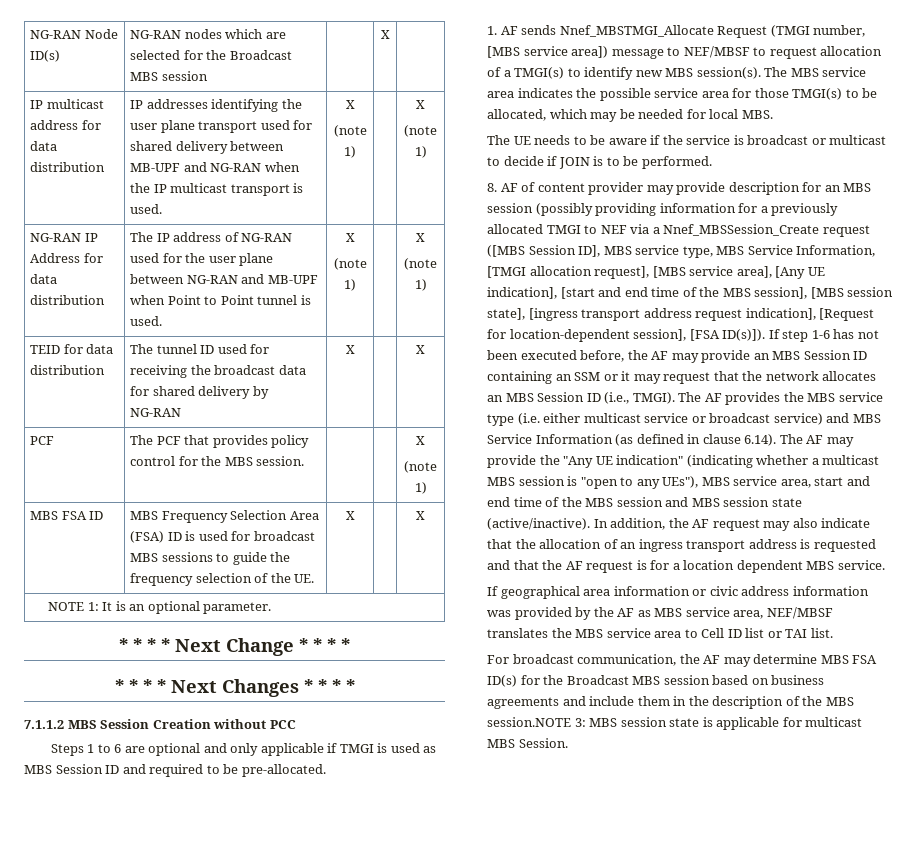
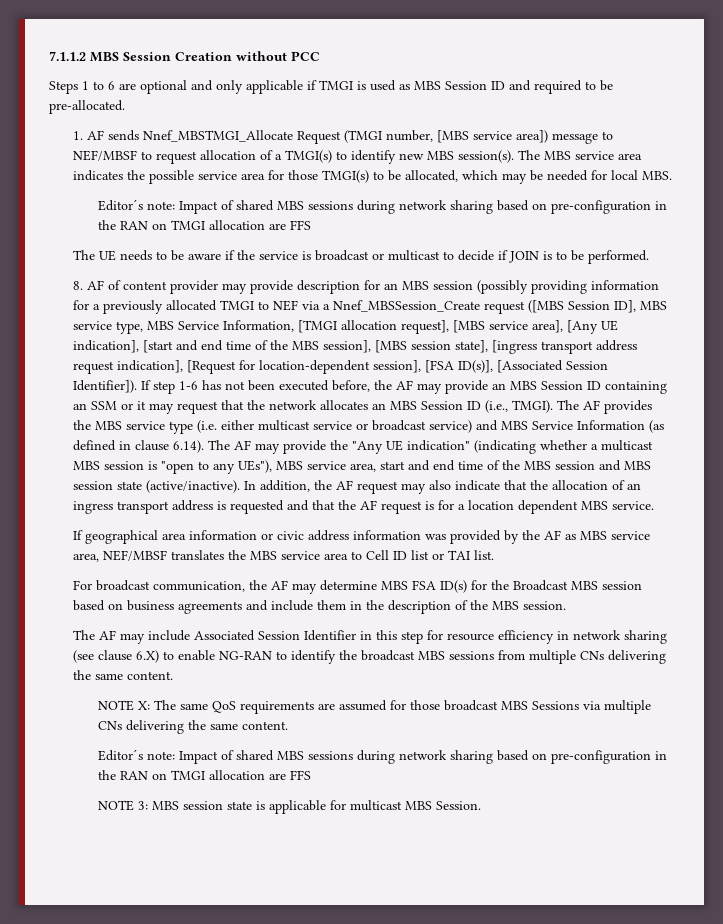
- NG-RAN Node ID(s) | NG-RAN nodes which are selected for the Broadcast MBS session | | X |
- IP multicast address for data distribution | IP addresses identifying the user plane transport used for shared delivery between MB-UPF and NG-RAN when the IP multicast transport is used. | X
- (note 1) | | X
- (note 1)
- NG-RAN IP Address for data distribution | The IP address of NG-RAN used for the user plane between NG-RAN and MB-UPF when Point to Point tunnel is used. | X
- (note 1) | | X
- (note 1)
- TEID for data distribution | The tunnel ID used for receiving the broadcast data for shared delivery by NG-RAN | X | | X
- PCF | The PCF that provides policy control for the MBS session. | | | X
- (note 1)
- MBS FSA ID | MBS Frequency Selection Area (FSA) ID is used for broadcast MBS sessions to guide the frequency selection of the UE. | X | | X
- NOTE 1: It is an optional parameter.
- * * * * Next Change * * * *
- * * * * Next Changes * * * *
  The MBS service area indicates the possible service area for those TMGI(s) to be allocated, which may be needed for local MBS.
+ Editor´s note: Impact of shared MBS sessions during network sharing based on pre-configuration in the RAN on TMGI allocation are FFS
- 8. AF of content provider may provide description for an MBS session (possibly providing information for a previously allocated TMGI to NEF via a Nnef_MBSSession_Create request ([MBS Session ID], MBS service type, MBS Service Information, [TMGI allocation request], [MBS service area], [Any UE indication], [start and end time of the MBS session], [MBS session state], [ingress transport address request indication], [Request for location-dependent session], [FSA ID(s)]).
+ 8. AF of content provider may provide description for an MBS session (possibly providing information for a previously allocated TMGI to NEF via a Nnef_MBSSession_Create request ([MBS Session ID], MBS service type, MBS Service Information, [TMGI allocation request], [MBS service area], [Any UE indication], [start and end time of the MBS session], [MBS session state], [ingress transport address request indication], [Request for location-dependent session], [FSA ID(s)], [Associated Session Identifier]).
- For broadcast communication, the AF may determine MBS FSA ID(s) for the Broadcast MBS session based on business agreements and include them in the description of the MBS session.NOTE 3: MBS session state is applicable for multicast MBS Session.
+ For broadcast communication, the AF may determine MBS FSA ID(s) for the Broadcast MBS session based on business agreements and include them in the description of the MBS session.
+ The AF may include Associated Session Identifier in this step for resource efficiency in network sharing (see clause 6.X) to enable NG-RAN to identify the broadcast MBS sessions from multiple CNs delivering the same content.
+ NOTE X: The same QoS requirements are assumed for those broadcast MBS Sessions via multiple CNs delivering the same content.
+ Editor´s note: Impact of shared MBS sessions during network sharing based on pre-configuration in the RAN on TMGI allocation are FFS
+ NOTE 3: MBS session state is applicable for multicast MBS Session.

